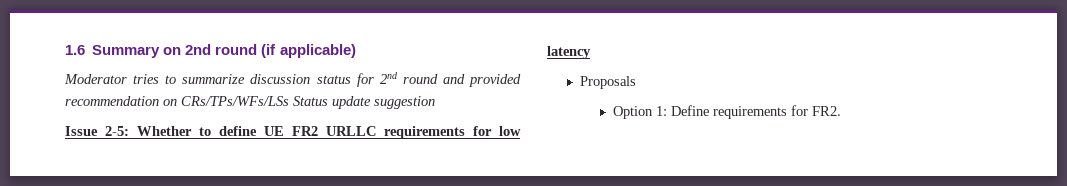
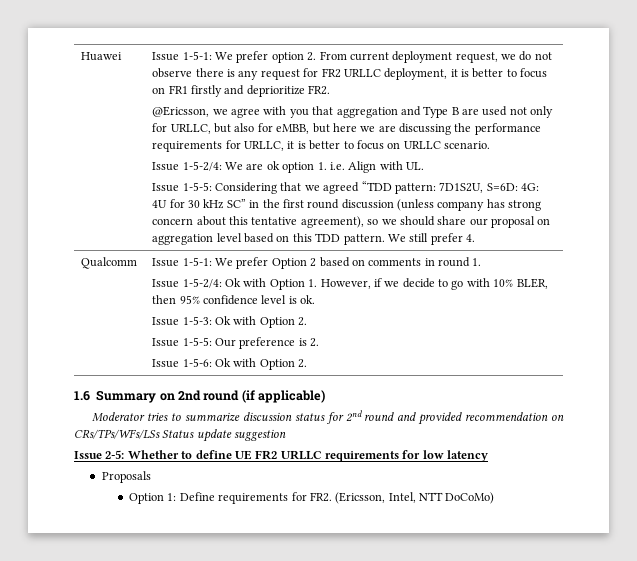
+ Huawei | Issue 1-5-1: We prefer option 2. From current deployment request, we do not observe there is any request for FR2 URLLC deployment, it is better to focus on FR1 firstly and deprioritize FR2.
+ @Ericsson, we agree with you that aggregation and Type B are used not only for URLLC, but also for eMBB, but here we are discussing the performance requirements for URLLC, it is better to focus on URLLC scenario.
+ Issue 1-5-2/4: We are ok option 1. i.e. Align with UL.
+ Issue 1-5-5: Considering that we agreed “TDD pattern: 7D1S2U, S=6D: 4G: 4U for 30 kHz SC” in the first round discussion (unless company has strong concern about this tentative agreement), so we should share our proposal on aggregation level based on this TDD pattern. We still prefer 4.
+ Qualcomm | Issue 1-5-1: We prefer Option 2 based on comments in round 1.
+ Issue 1-5-2/4: Ok with Option 1. However, if we decide to go with 10% BLER, then 95% confidence level is ok.
+ Issue 1-5-3: Ok with Option 2.
+ Issue 1-5-5: Our preference is 2.
+ Issue 1-5-6: Ok with Option 2.
- Option 1: Define requirements for FR2.
+ Option 1: Define requirements for FR2. (Ericsson, Intel, NTT DoCoMo)

